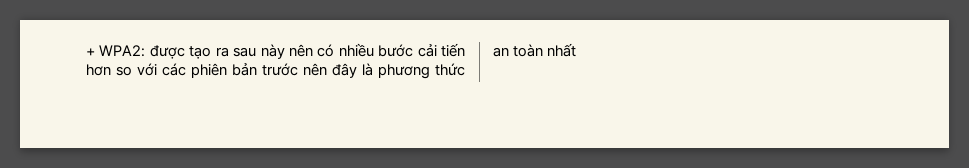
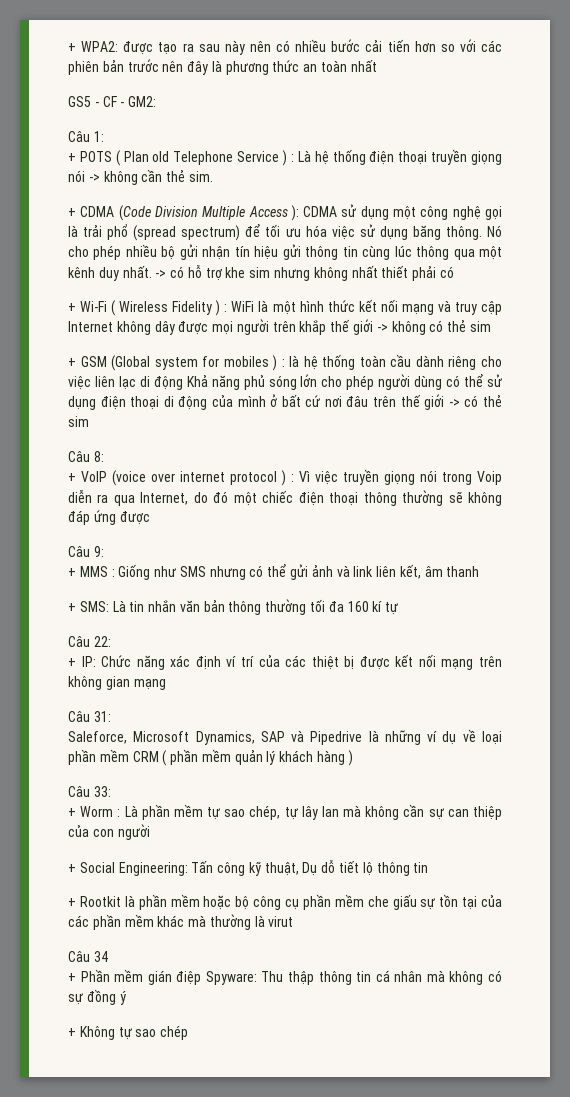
+ GS5 - CF - GM2:
+ Câu 1:
+ + POTS ( Plan old Telephone Service ) : Là hệ thống điện thoại truyền giọng nói -> không cần thẻ sim.
+ + CDMA (Code Division Multiple Access ): CDMA sử dụng một công nghệ gọi là trải phổ (spread spectrum) để tối ưu hóa việc sử dụng băng thông. Nó cho phép nhiều bộ gửi nhận tín hiệu gửi thông tin cùng lúc thông qua một kênh duy nhất. -> có hỗ trợ khe sim nhưng không nhất thiết phải có
+ + Wi-Fi ( Wireless Fidelity ) : WiFi là một hình thức kết nối mạng và truy cập Internet không dây được mọi người trên khắp thế giới -> không có thẻ sim
+ + GSM (Global system for mobiles ) : là hệ thống toàn cầu dành riêng cho việc liên lạc di động Khả năng phủ sóng lớn cho phép người dùng có thể sử dụng điện thoại di động của mình ở bất cứ nơi đâu trên thế giới -> có thẻ sim
+ Câu 8:
+ + VoIP (voice over internet protocol ) : Vì việc truyền giọng nói trong Voip diễn ra qua Internet, do đó một chiếc điện thoại thông thường sẽ không đáp ứng được
+ Câu 9:
+ + MMS : Giống như SMS nhưng có thể gửi ảnh và link liên kết, âm thanh
+ + SMS: Là tin nhắn văn bản thông thường tối đa 160 kí tự
+ Câu 22:
+ + IP: Chức năng xác định ví trí của các thiệt bị được kết nối mạng trên không gian mạng
+ Câu 31:
+ Saleforce, Microsoft Dynamics, SAP và Pipedrive là những ví dụ về loại phần mềm CRM ( phần mềm quản lý khách hàng )
+ Câu 33:
+ + Worm : Là phần mềm tự sao chép, tự lây lan mà không cần sự can thiệp của con người
+ + Social Engineering: Tấn công kỹ thuật, Dụ dỗ tiết lộ thông tin
+ + Rootkit là phần mềm hoặc bộ công cụ phần mềm che giấu sự tồn tại của các phần mềm khác mà thường là virut
+ Câu 34
+ + Phần mềm gián điệp Spyware: Thu thập thông tin cá nhân mà không có sự đồng ý
+ + Không tự sao chép

